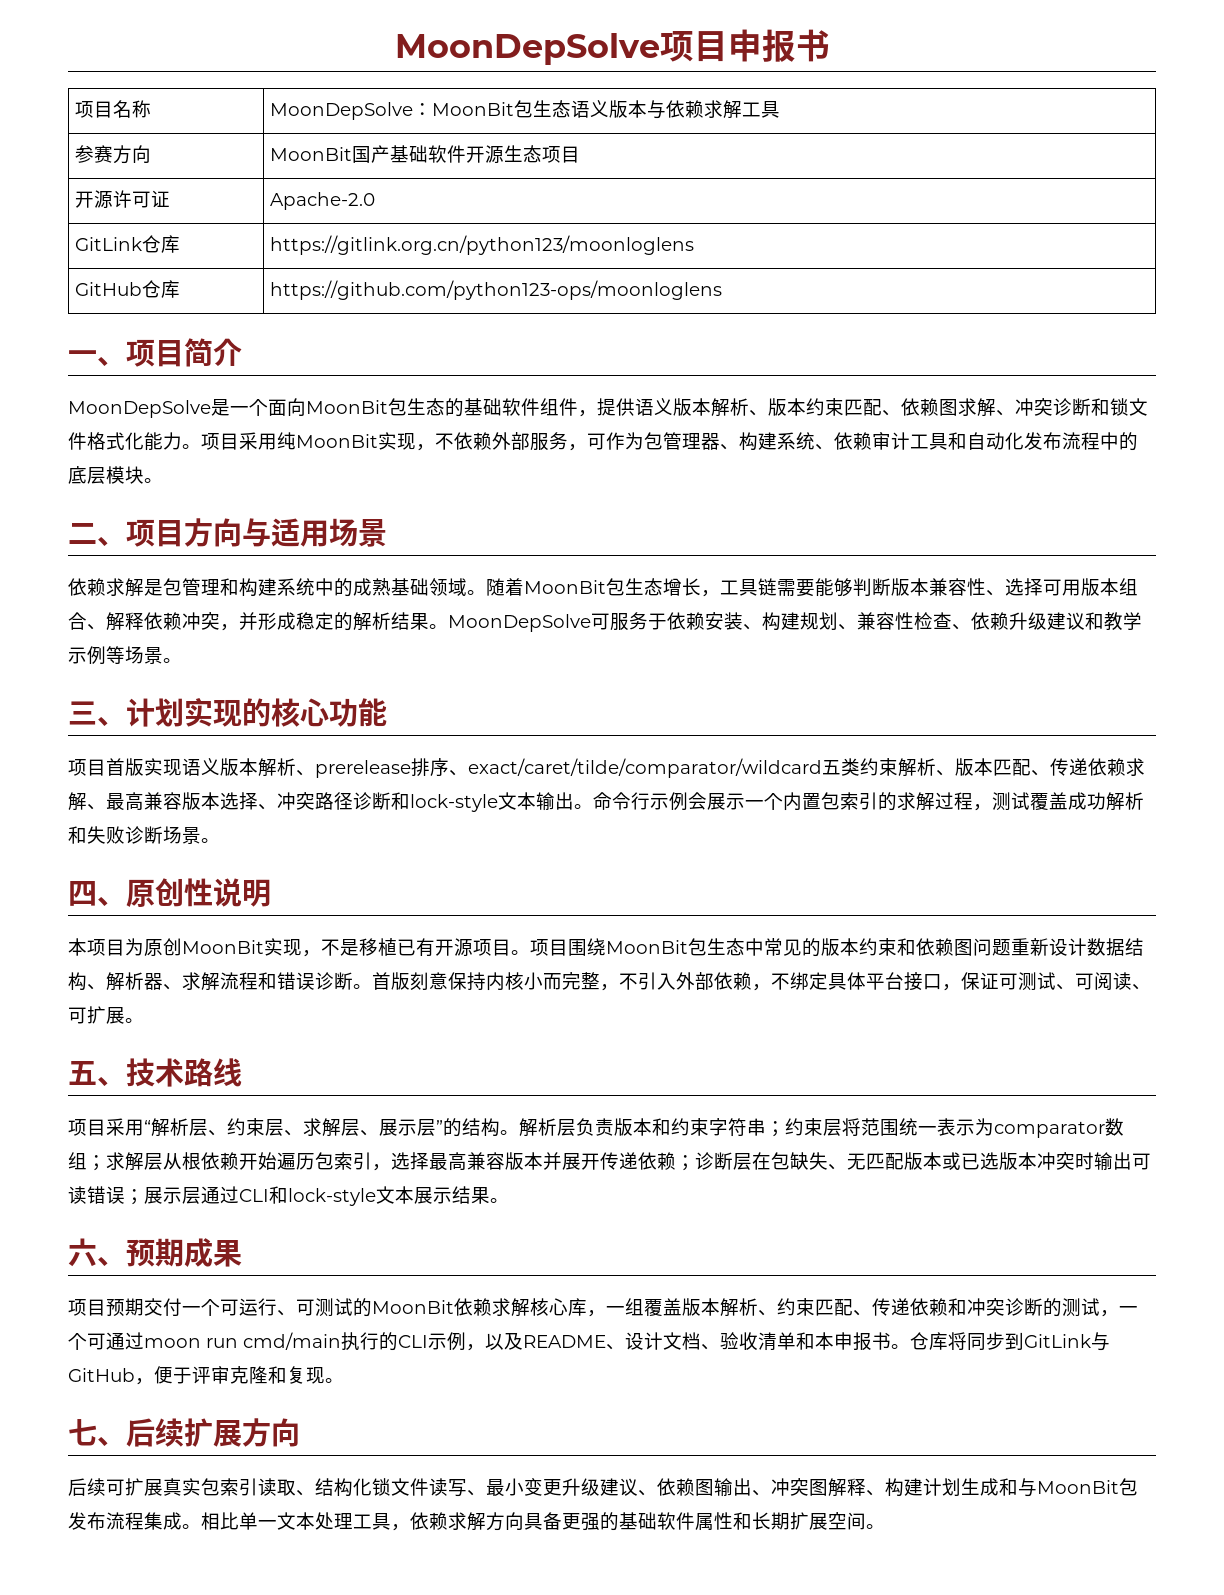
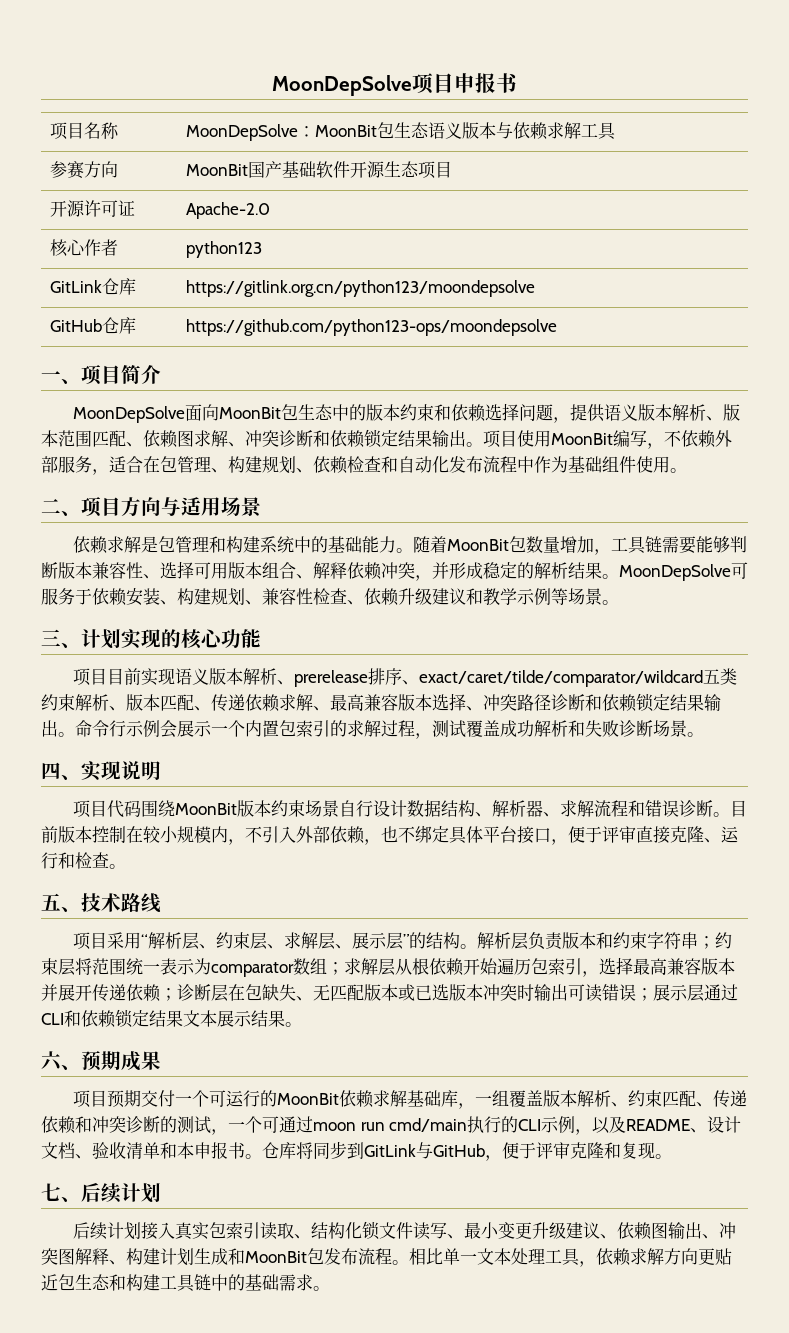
+ 核心作者 | python123
- GitLink仓库 | https://gitlink.org.cn/python123/moonloglens
+ GitLink仓库 | https://gitlink.org.cn/python123/moondepsolve
- GitHub仓库 | https://github.com/python123-ops/moonloglens
+ GitHub仓库 | https://github.com/python123-ops/moondepsolve
- MoonDepSolve是一个面向MoonBit包生态的基础软件组件，提供语义版本解析、版本约束匹配、依赖图求解、冲突诊断和锁文件格式化能力。项目采用纯MoonBit实现，不依赖外部服务，可作为包管理器、构建系统、依赖审计工具和自动化发布流程中的底层模块。
+ MoonDepSolve面向MoonBit包生态中的版本约束和依赖选择问题，提供语义版本解析、版本范围匹配、依赖图求解、冲突诊断和依赖锁定结果输出。项目使用MoonBit编写，不依赖外部服务，适合在包管理、构建规划、依赖检查和自动化发布流程中作为基础组件使用。
- 依赖求解是包管理和构建系统中的成熟基础领域。
+ 依赖求解是包管理和构建系统中的基础能力。
- 随着MoonBit包生态增长，工具链需要能够判断版本兼容性、选择可用版本组合、解释依赖冲突，并形成稳定的解析结果。
+ 随着MoonBit包数量增加，工具链需要能够判断版本兼容性、选择可用版本组合、解释依赖冲突，并形成稳定的解析结果。
- 项目首版实现语义版本解析、prerelease排序、exact/caret/tilde/comparator/wildcard五类约束解析、版本匹配、传递依赖求解、最高兼容版本选择、冲突路径诊断和lock-style文本输出。
+ 项目目前实现语义版本解析、prerelease排序、exact/caret/tilde/comparator/wildcard五类约束解析、版本匹配、传递依赖求解、最高兼容版本选择、冲突路径诊断和依赖锁定结果输出。
- 四、原创性说明
+ 四、实现说明
- 本项目为原创MoonBit实现，不是移植已有开源项目。项目围绕MoonBit包生态中常见的版本约束和依赖图问题重新设计数据结构、解析器、求解流程和错误诊断。
+ 项目代码围绕MoonBit版本约束场景自行设计数据结构、解析器、求解流程和错误诊断。
- 首版刻意保持内核小而完整，不引入外部依赖，不绑定具体平台接口，保证可测试、可阅读、可扩展。
+ 目前版本控制在较小规模内，不引入外部依赖，也不绑定具体平台接口，便于评审直接克隆、运行和检查。
- 解析层负责版本和约束字符串；约束层将范围统一表示为comparator数组；求解层从根依赖开始遍历包索引，选择最高兼容版本并展开传递依赖；诊断层在包缺失、无匹配版本或已选版本冲突时输出可读错误；展示层通过CLI和lock-style文本展示结果。
+ 解析层负责版本和约束字符串；约束层将范围统一表示为comparator数组；求解层从根依赖开始遍历包索引，选择最高兼容版本并展开传递依赖；诊断层在包缺失、无匹配版本或已选版本冲突时输出可读错误；展示层通过CLI和依赖锁定结果文本展示结果。
- 项目预期交付一个可运行、可测试的MoonBit依赖求解核心库，一组覆盖版本解析、约束匹配、传递依赖和冲突诊断的测试，一个可通过moon run cmd/main执行的CLI示例，以及README、设计文档、验收清单和本申报书。
+ 项目预期交付一个可运行的MoonBit依赖求解基础库，一组覆盖版本解析、约束匹配、传递依赖和冲突诊断的测试，一个可通过moon run cmd/main执行的CLI示例，以及README、设计文档、验收清单和本申报书。
- 七、后续扩展方向
- 后续可扩展真实包索引读取、结构化锁文件读写、最小变更升级建议、依赖图输出、冲突图解释、构建计划生成和与MoonBit包发布流程集成。
+ 七、后续计划
+ 后续计划接入真实包索引读取、结构化锁文件读写、最小变更升级建议、依赖图输出、冲突图解释、构建计划生成和MoonBit包发布流程。
- 相比单一文本处理工具，依赖求解方向具备更强的基础软件属性和长期扩展空间。
+ 相比单一文本处理工具，依赖求解方向更贴近包生态和构建工具链中的基础需求。

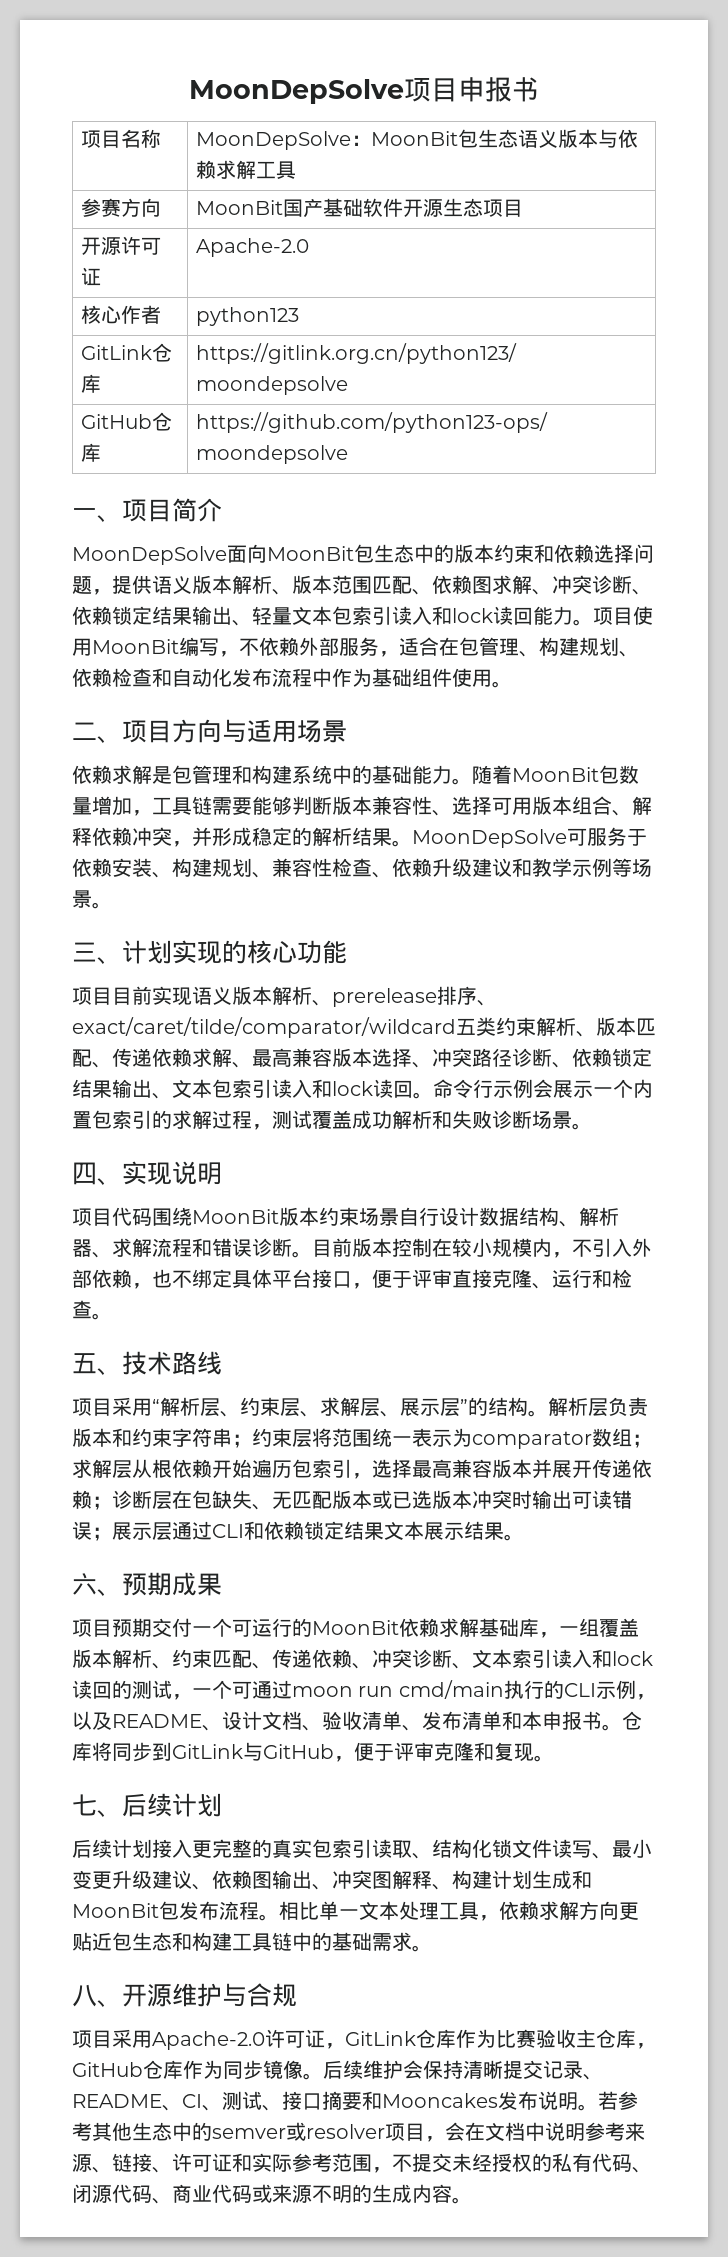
- MoonDepSolve面向MoonBit包生态中的版本约束和依赖选择问题，提供语义版本解析、版本范围匹配、依赖图求解、冲突诊断和依赖锁定结果输出。
+ MoonDepSolve面向MoonBit包生态中的版本约束和依赖选择问题，提供语义版本解析、版本范围匹配、依赖图求解、冲突诊断、依赖锁定结果输出、轻量文本包索引读入和lock读回能力。
- 项目目前实现语义版本解析、prerelease排序、exact/caret/tilde/comparator/wildcard五类约束解析、版本匹配、传递依赖求解、最高兼容版本选择、冲突路径诊断和依赖锁定结果输出。
+ 项目目前实现语义版本解析、prerelease排序、exact/caret/tilde/comparator/wildcard五类约束解析、版本匹配、传递依赖求解、最高兼容版本选择、冲突路径诊断、依赖锁定结果输出、文本包索引读入和lock读回。
- 项目预期交付一个可运行的MoonBit依赖求解基础库，一组覆盖版本解析、约束匹配、传递依赖和冲突诊断的测试，一个可通过moon run cmd/main执行的CLI示例，以及README、设计文档、验收清单和本申报书。
+ 项目预期交付一个可运行的MoonBit依赖求解基础库，一组覆盖版本解析、约束匹配、传递依赖、冲突诊断、文本索引读入和lock读回的测试，一个可通过moon run cmd/main执行的CLI示例，以及README、设计文档、验收清单、发布清单和本申报书。
- 后续计划接入真实包索引读取、结构化锁文件读写、最小变更升级建议、依赖图输出、冲突图解释、构建计划生成和MoonBit包发布流程。
+ 后续计划接入更完整的真实包索引读取、结构化锁文件读写、最小变更升级建议、依赖图输出、冲突图解释、构建计划生成和MoonBit包发布流程。
+ 八、开源维护与合规
+ 项目采用Apache-2.0许可证，GitLink仓库作为比赛验收主仓库，GitHub仓库作为同步镜像。后续维护会保持清晰提交记录、README、CI、测试、接口摘要和Mooncakes发布说明。若参考其他生态中的semver或resolver项目，会在文档中说明参考来源、链接、许可证和实际参考范围，不提交未经授权的私有代码、闭源代码、商业代码或来源不明的生成内容。

